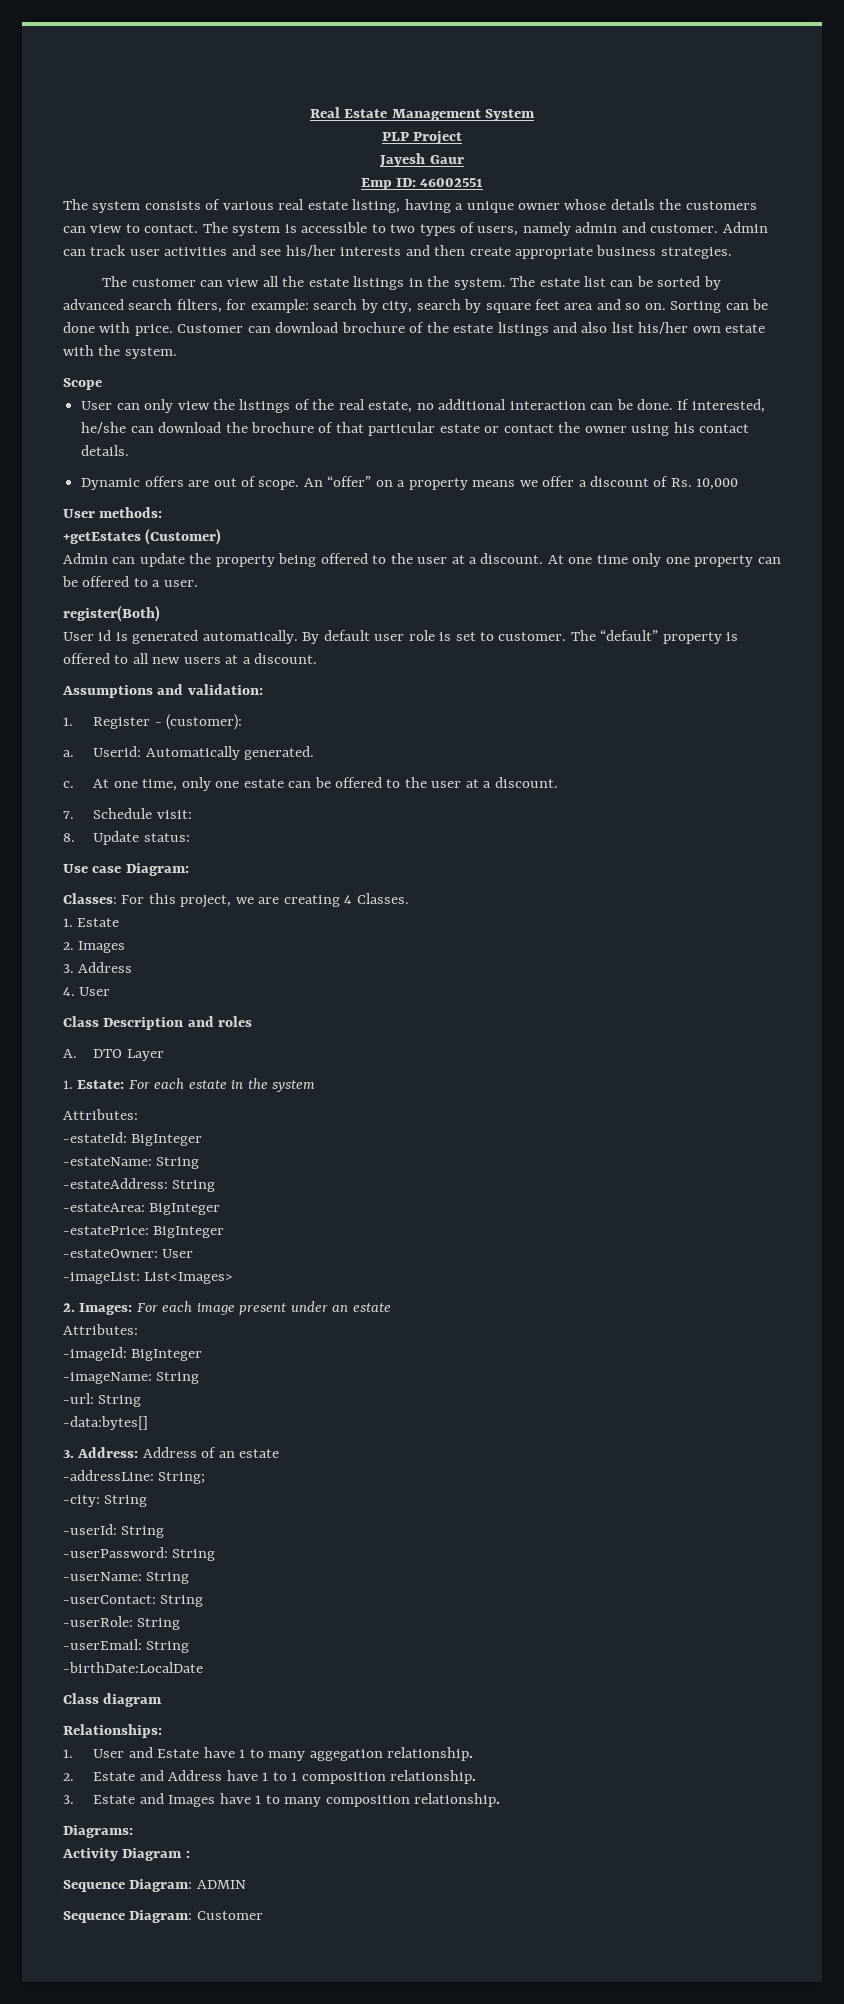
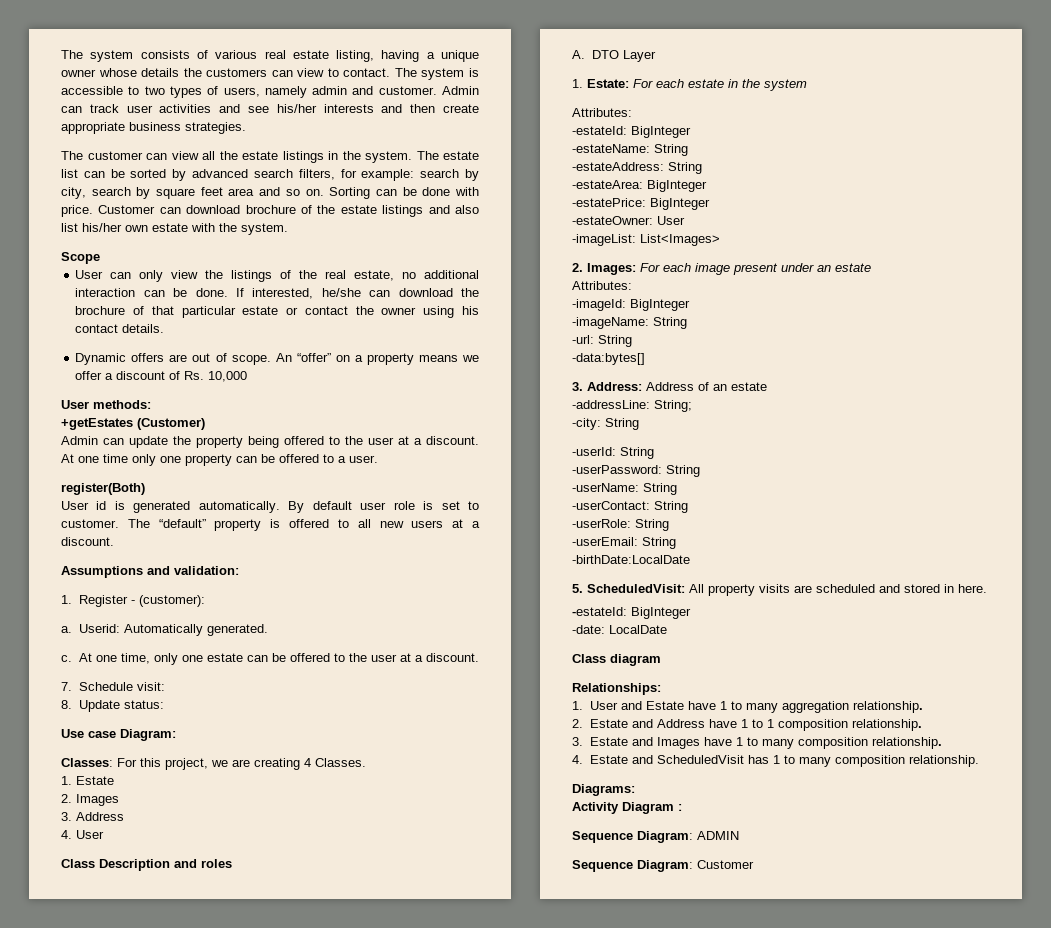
- Real Estate Management System
- PLP Project
- Jayesh Gaur
- Emp ID: 46002551
+ 5. ScheduledVisit: All property visits are scheduled and stored in here.
+ -estateId: BigInteger
+ -date: LocalDate
- 1. User and Estate have 1 to many aggegation relationship.
+ 1. User and Estate have 1 to many aggregation relationship.
+ 4. Estate and ScheduledVisit has 1 to many composition relationship.

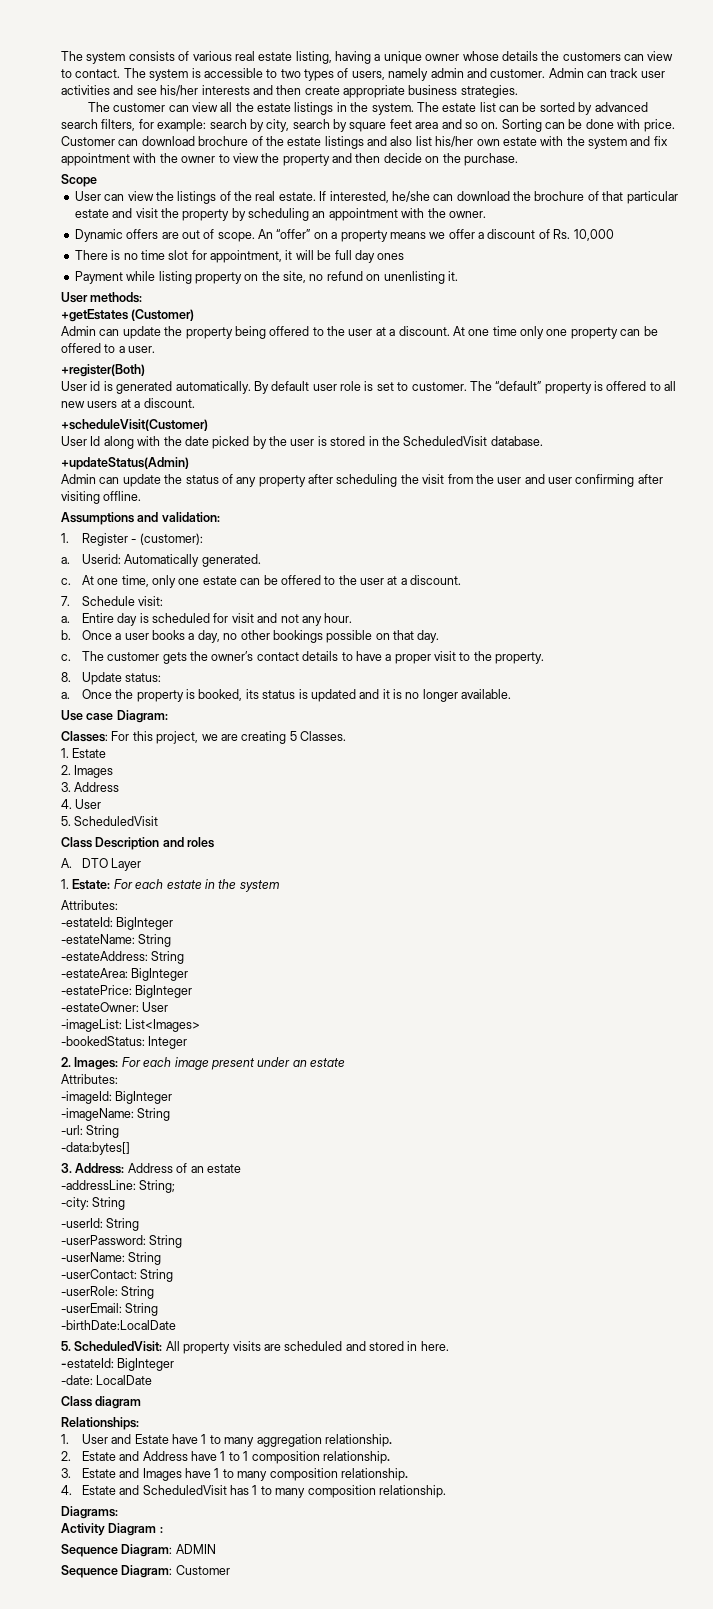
- Customer can download brochure of the estate listings and also list his/her own estate with the system.
+ Customer can download brochure of the estate listings and also list his/her own estate with the system and fix appointment with the owner to view the property and then decide on the purchase.
- User can only view the listings of the real estate, no additional interaction can be done.
+ User can view the listings of the real estate.
- If interested, he/she can download the brochure of that particular estate or contact the owner using his contact details.
+ If interested, he/she can download the brochure of that particular estate and visit the property by scheduling an appointment with the owner.
+ There is no time slot for appointment, it will be full day ones
+ Payment while listing property on the site, no refund on unenlisting it.
- register(Both)
+ +register(Both)
+ +scheduleVisit(Customer)
+ User Id along with the date picked by the user is stored in the ScheduledVisit database.
+ +updateStatus(Admin)
+ Admin can update the status of any property after scheduling the visit from the user and user confirming after visiting offline.
+ a. Entire day is scheduled for visit and not any hour.
+ b. Once a user books a day, no other bookings possible on that day.
+ c. The customer gets the owner’s contact details to have a proper visit to the property.
  8. Update status:
+ a. Once the property is booked, its status is updated and it is no longer available.
- Classes: For this project, we are creating 4 Classes.
+ Classes: For this project, we are creating 5 Classes.
+ 5. ScheduledVisit
+ -bookedStatus: Integer

